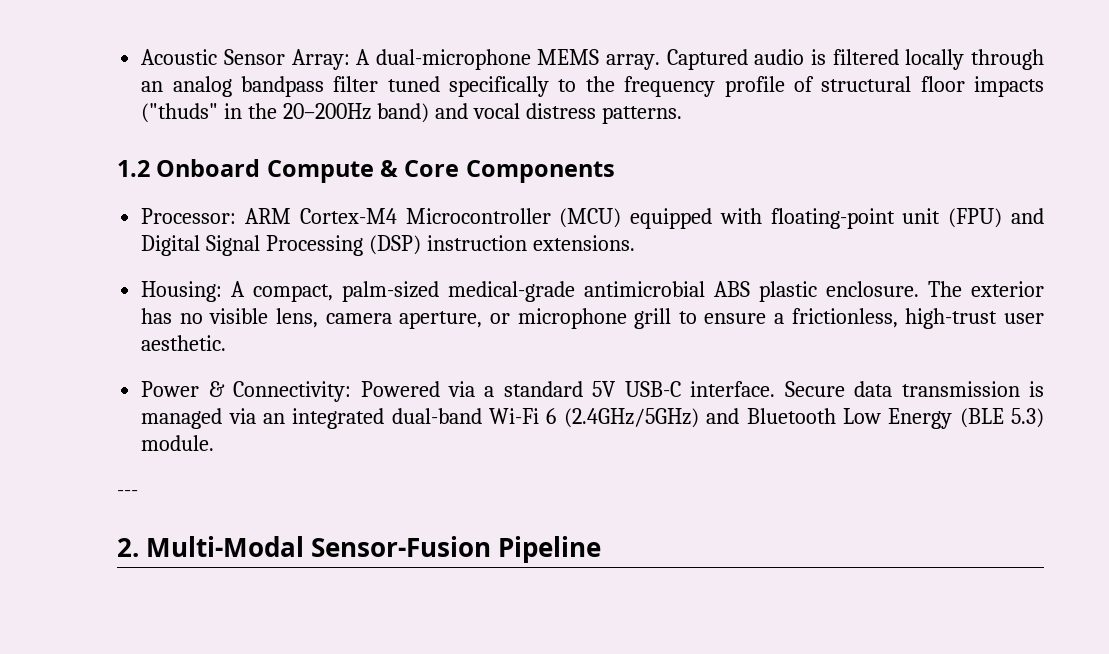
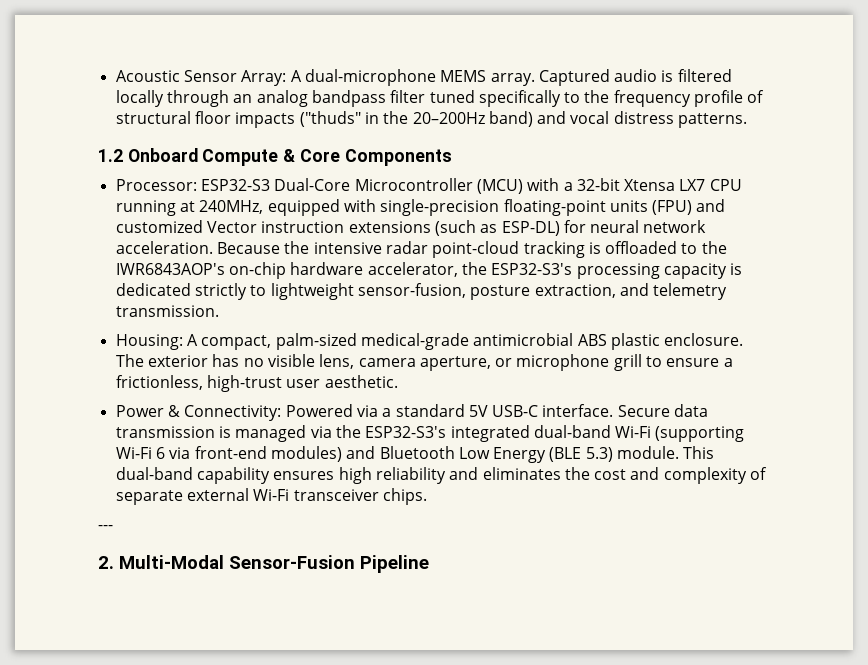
- Processor: ARM Cortex-M4 Microcontroller (MCU) equipped with floating-point unit (FPU) and Digital Signal Processing (DSP) instruction extensions.
+ Processor: ESP32-S3 Dual-Core Microcontroller (MCU) with a 32-bit Xtensa LX7 CPU running at 240MHz, equipped with single-precision floating-point units (FPU) and customized Vector instruction extensions (such as ESP-DL) for neural network acceleration. Because the intensive radar point-cloud tracking is offloaded to the IWR6843AOP's on-chip hardware accelerator, the ESP32-S3's processing capacity is dedicated strictly to lightweight sensor-fusion, posture extraction, and telemetry transmission.
- Secure data transmission is managed via an integrated dual-band Wi-Fi 6 (2.4GHz/5GHz) and Bluetooth Low Energy (BLE 5.3) module.
+ Secure data transmission is managed via the ESP32-S3's integrated dual-band Wi-Fi (supporting Wi-Fi 6 via front-end modules) and Bluetooth Low Energy (BLE 5.3) module. This dual-band capability ensures high reliability and eliminates the cost and complexity of separate external Wi-Fi transceiver chips.

